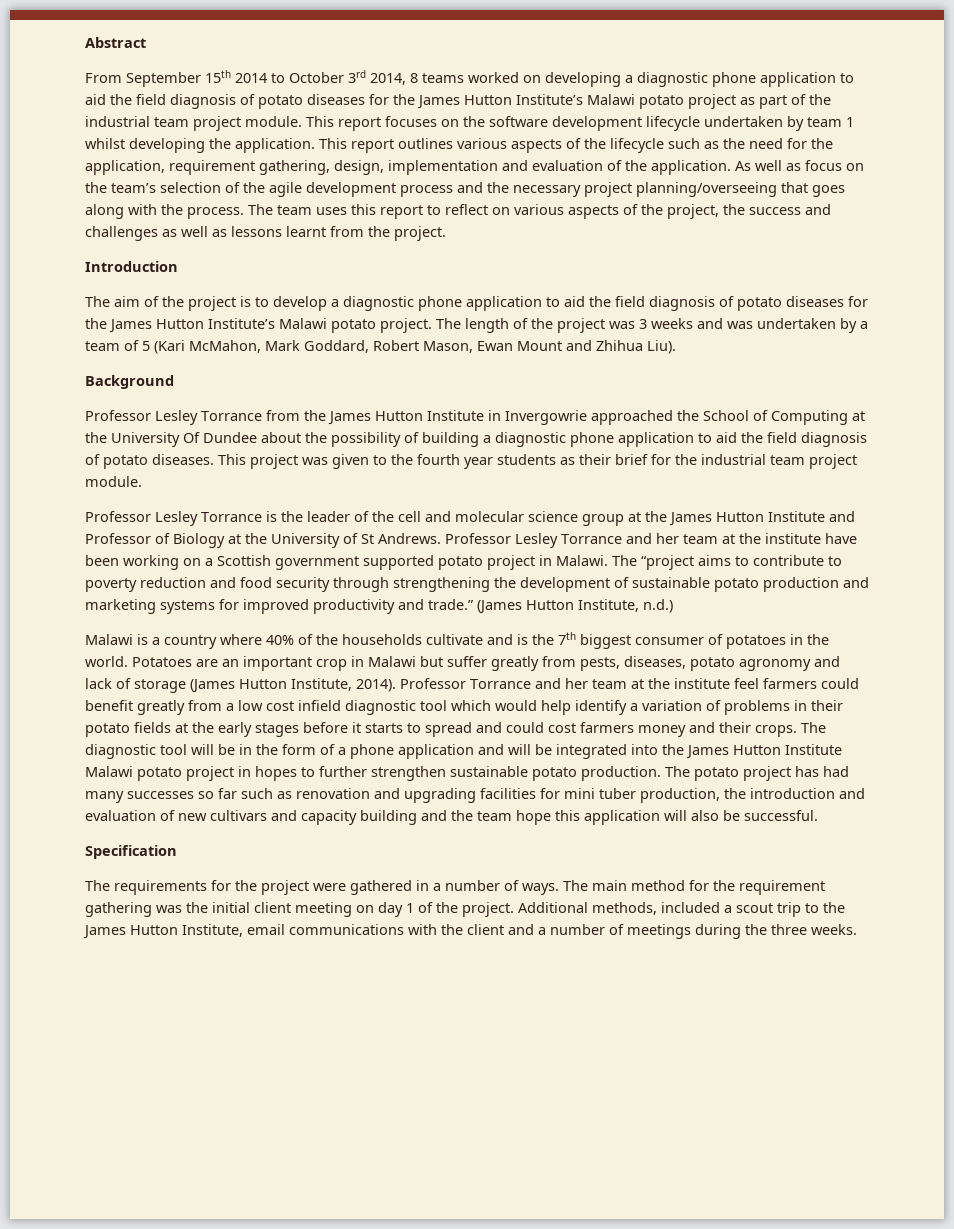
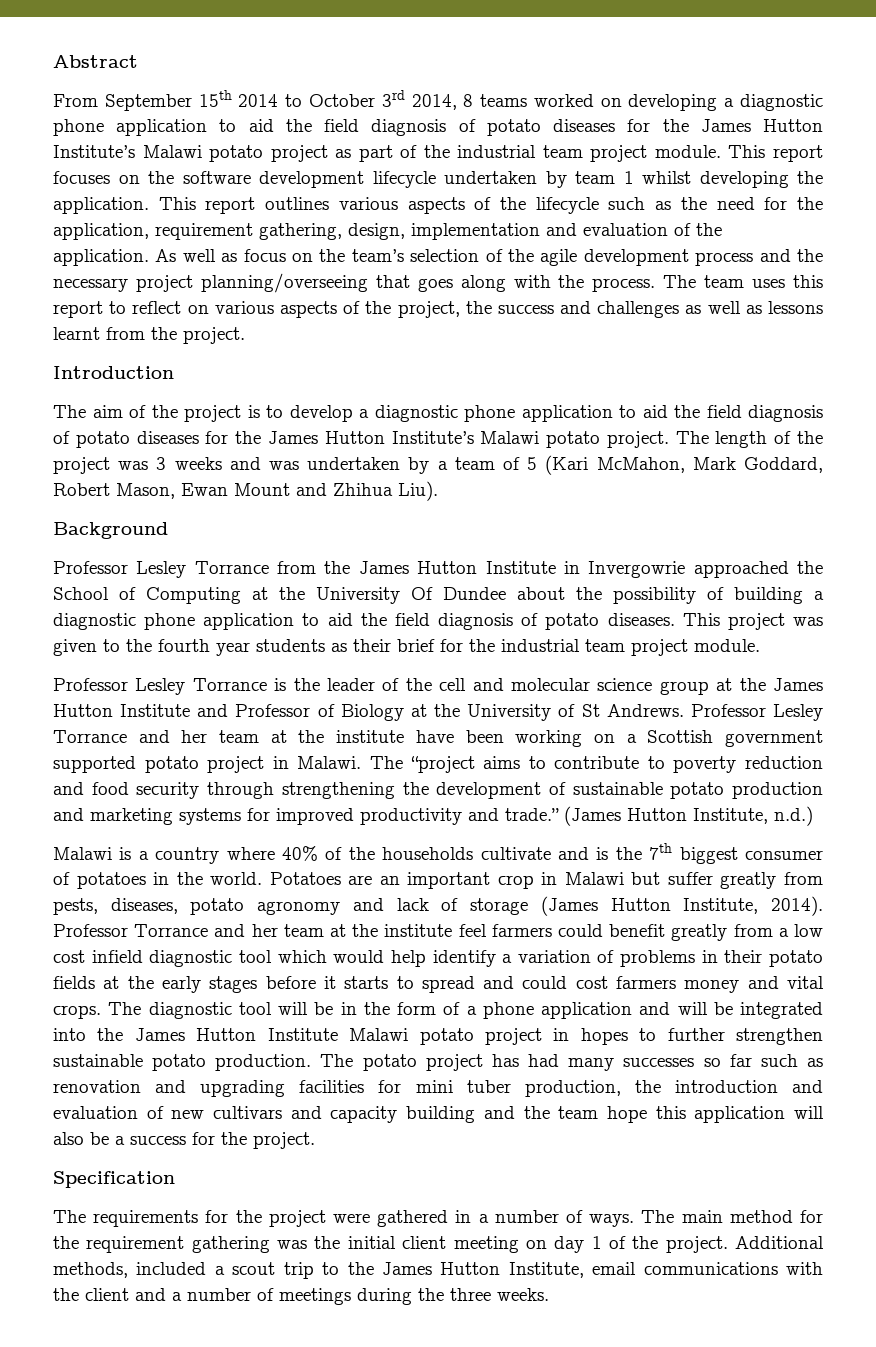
- Professor Torrance and her team at the institute feel farmers could benefit greatly from a low cost infield diagnostic tool which would help identify a variation of problems in their potato fields at the early stages before it starts to spread and could cost farmers money and their crops.
+ Professor Torrance and her team at the institute feel farmers could benefit greatly from a low cost infield diagnostic tool which would help identify a variation of problems in their potato fields at the early stages before it starts to spread and could cost farmers money and vital crops.
- The potato project has had many successes so far such as renovation and upgrading facilities for mini tuber production, the introduction and evaluation of new cultivars and capacity building and the team hope this application will also be successful.
+ The potato project has had many successes so far such as renovation and upgrading facilities for mini tuber production, the introduction and evaluation of new cultivars and capacity building and the team hope this application will also be a success for the project.

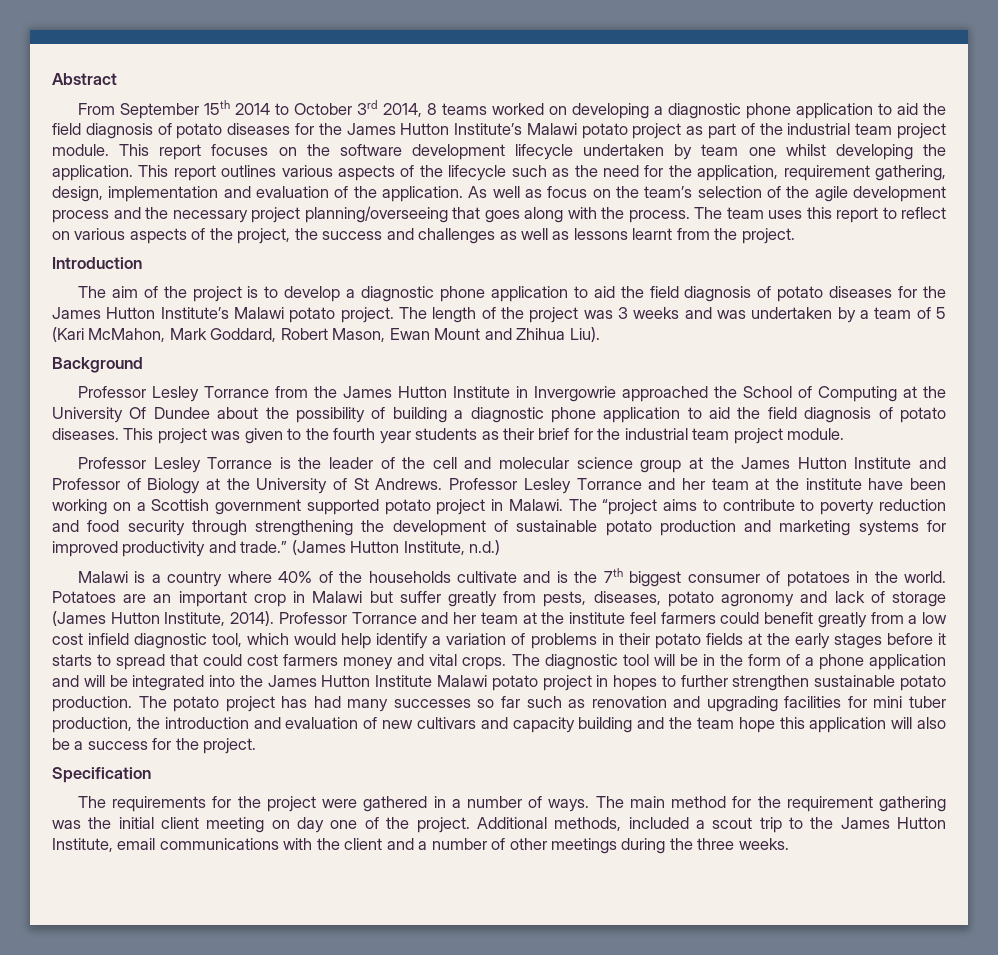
- This report focuses on the software development lifecycle undertaken by team 1 whilst developing the application.
+ This report focuses on the software development lifecycle undertaken by team one whilst developing the application.
- Professor Torrance and her team at the institute feel farmers could benefit greatly from a low cost infield diagnostic tool which would help identify a variation of problems in their potato fields at the early stages before it starts to spread and could cost farmers money and vital crops.
+ Professor Torrance and her team at the institute feel farmers could benefit greatly from a low cost infield diagnostic tool, which would help identify a variation of problems in their potato fields at the early stages before it starts to spread that could cost farmers money and vital crops.
- The main method for the requirement gathering was the initial client meeting on day 1 of the project.
+ The main method for the requirement gathering was the initial client meeting on day one of the project.
- Additional methods, included a scout trip to the James Hutton Institute, email communications with the client and a number of meetings during the three weeks.
+ Additional methods, included a scout trip to the James Hutton Institute, email communications with the client and a number of other meetings during the three weeks.

